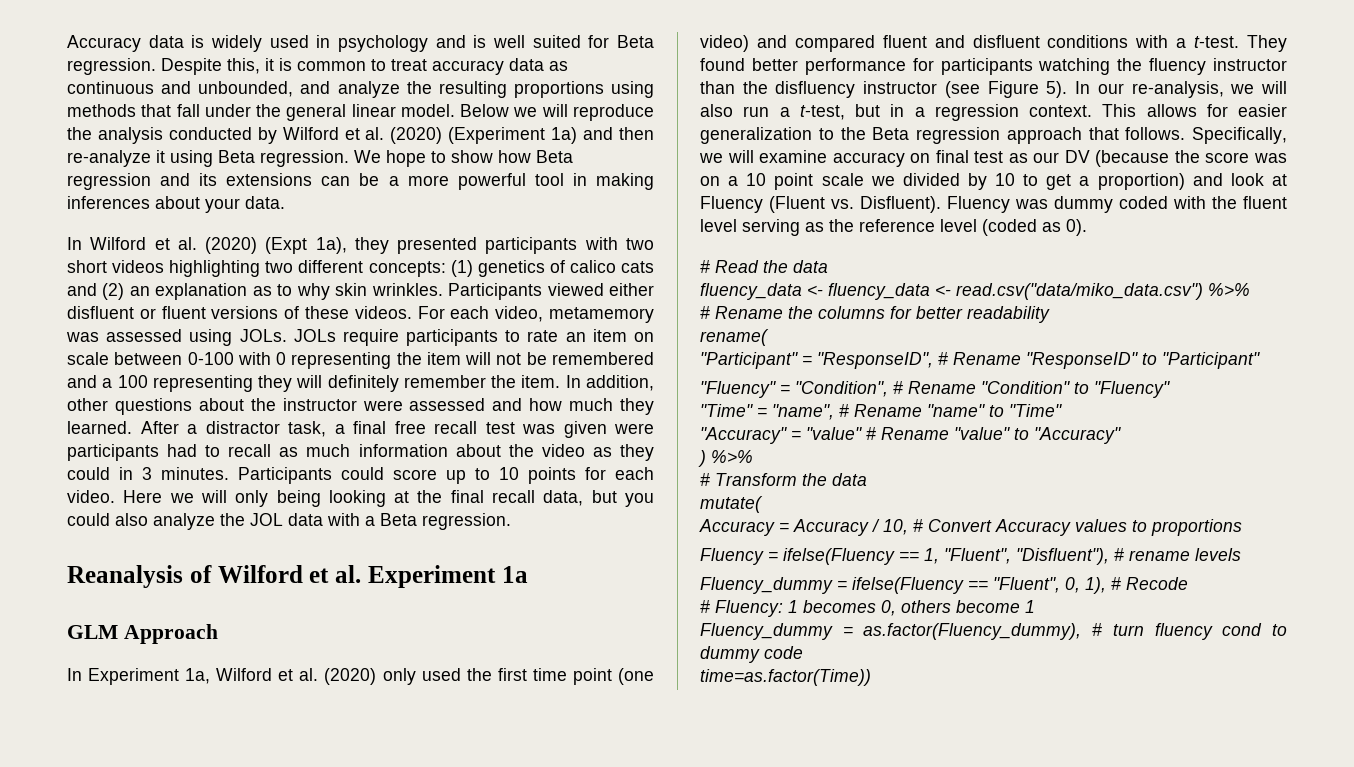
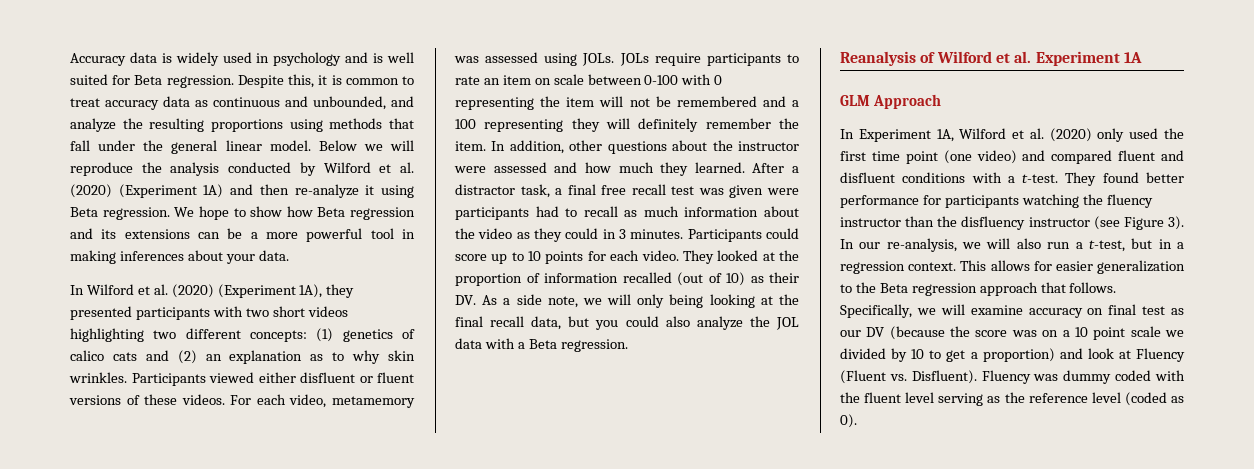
- Below we will reproduce the analysis conducted by Wilford et al. (2020) (Experiment 1a) and then re-analyze it using Beta regression.
+ Below we will reproduce the analysis conducted by Wilford et al. (2020) (Experiment 1A) and then re-analyze it using Beta regression.
- In Wilford et al. (2020) (Expt 1a), they presented participants with two short videos highlighting two different concepts: (1) genetics of calico cats and (2) an explanation as to why skin wrinkles.
+ In Wilford et al. (2020) (Experiment 1A), they presented participants with two short videos highlighting two different concepts: (1) genetics of calico cats and (2) an explanation as to why skin wrinkles.
- Here we will only being looking at the final recall data, but you could also analyze the JOL data with a Beta regression.
+ They looked at the proportion of information recalled (out of 10) as their DV. As a side note, we will only being looking at the final recall data, but you could also analyze the JOL data with a Beta regression.
- Reanalysis of Wilford et al. Experiment 1a
+ Reanalysis of Wilford et al. Experiment 1A
- In Experiment 1a, Wilford et al. (2020) only used the first time point (one video) and compared fluent and disfluent conditions with a t-test.
+ In Experiment 1A, Wilford et al. (2020) only used the first time point (one video) and compared fluent and disfluent conditions with a t-test.
- They found better performance for participants watching the fluency instructor than the disfluency instructor (see Figure 5).
+ They found better performance for participants watching the fluency instructor than the disfluency instructor (see Figure 3).
- # Read the data
- fluency_data <- fluency_data <- read.csv("data/miko_data.csv") %>%
- # Rename the columns for better readability
- rename(
- "Participant" = "ResponseID", # Rename "ResponseID" to "Participant"
- "Fluency" = "Condition", # Rename "Condition" to "Fluency"
- "Time" = "name", # Rename "name" to "Time"
- "Accuracy" = "value" # Rename "value" to "Accuracy"
- ) %>%
- # Transform the data
- mutate(
- Accuracy = Accuracy / 10, # Convert Accuracy values to proportions
- Fluency = ifelse(Fluency == 1, "Fluent", "Disfluent"), # rename levels
- Fluency_dummy = ifelse(Fluency == "Fluent", 0, 1), # Recode
- # Fluency: 1 becomes 0, others become 1
- Fluency_dummy = as.factor(Fluency_dummy), # turn fluency cond to dummy code
- time=as.factor(Time))

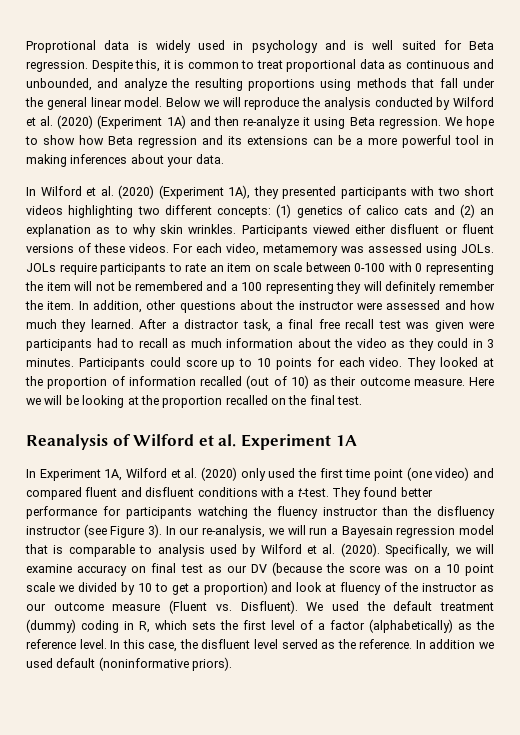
- Accuracy data is widely used in psychology and is well suited for Beta regression.
+ Proprotional data is widely used in psychology and is well suited for Beta regression.
- Despite this, it is common to treat accuracy data as continuous and unbounded, and analyze the resulting proportions using methods that fall under the general linear model.
+ Despite this, it is common to treat proportional data as continuous and unbounded, and analyze the resulting proportions using methods that fall under the general linear model.
- They looked at the proportion of information recalled (out of 10) as their DV. As a side note, we will only being looking at the final recall data, but you could also analyze the JOL data with a Beta regression.
+ They looked at the proportion of information recalled (out of 10) as their outcome measure. Here we will be looking at the proportion recalled on the final test.
- GLM Approach
- In our re-analysis, we will also run a t-test, but in a regression context. This allows for easier generalization to the Beta regression approach that follows.
+ In our re-analysis, we will run a Bayesain regression model that is comparable to analysis used by Wilford et al. (2020).
- Specifically, we will examine accuracy on final test as our DV (because the score was on a 10 point scale we divided by 10 to get a proportion) and look at Fluency (Fluent vs. Disfluent). Fluency was dummy coded with the fluent level serving as the reference level (coded as 0).
+ Specifically, we will examine accuracy on final test as our DV (because the score was on a 10 point scale we divided by 10 to get a proportion) and look at fluency of the instructor as our outcome measure (Fluent vs. Disfluent). We used the default treatment (dummy) coding in R, which sets the first level of a factor (alphabetically) as the reference level. In this case, the disfluent level served as the reference. In addition we used default (noninformative priors).

